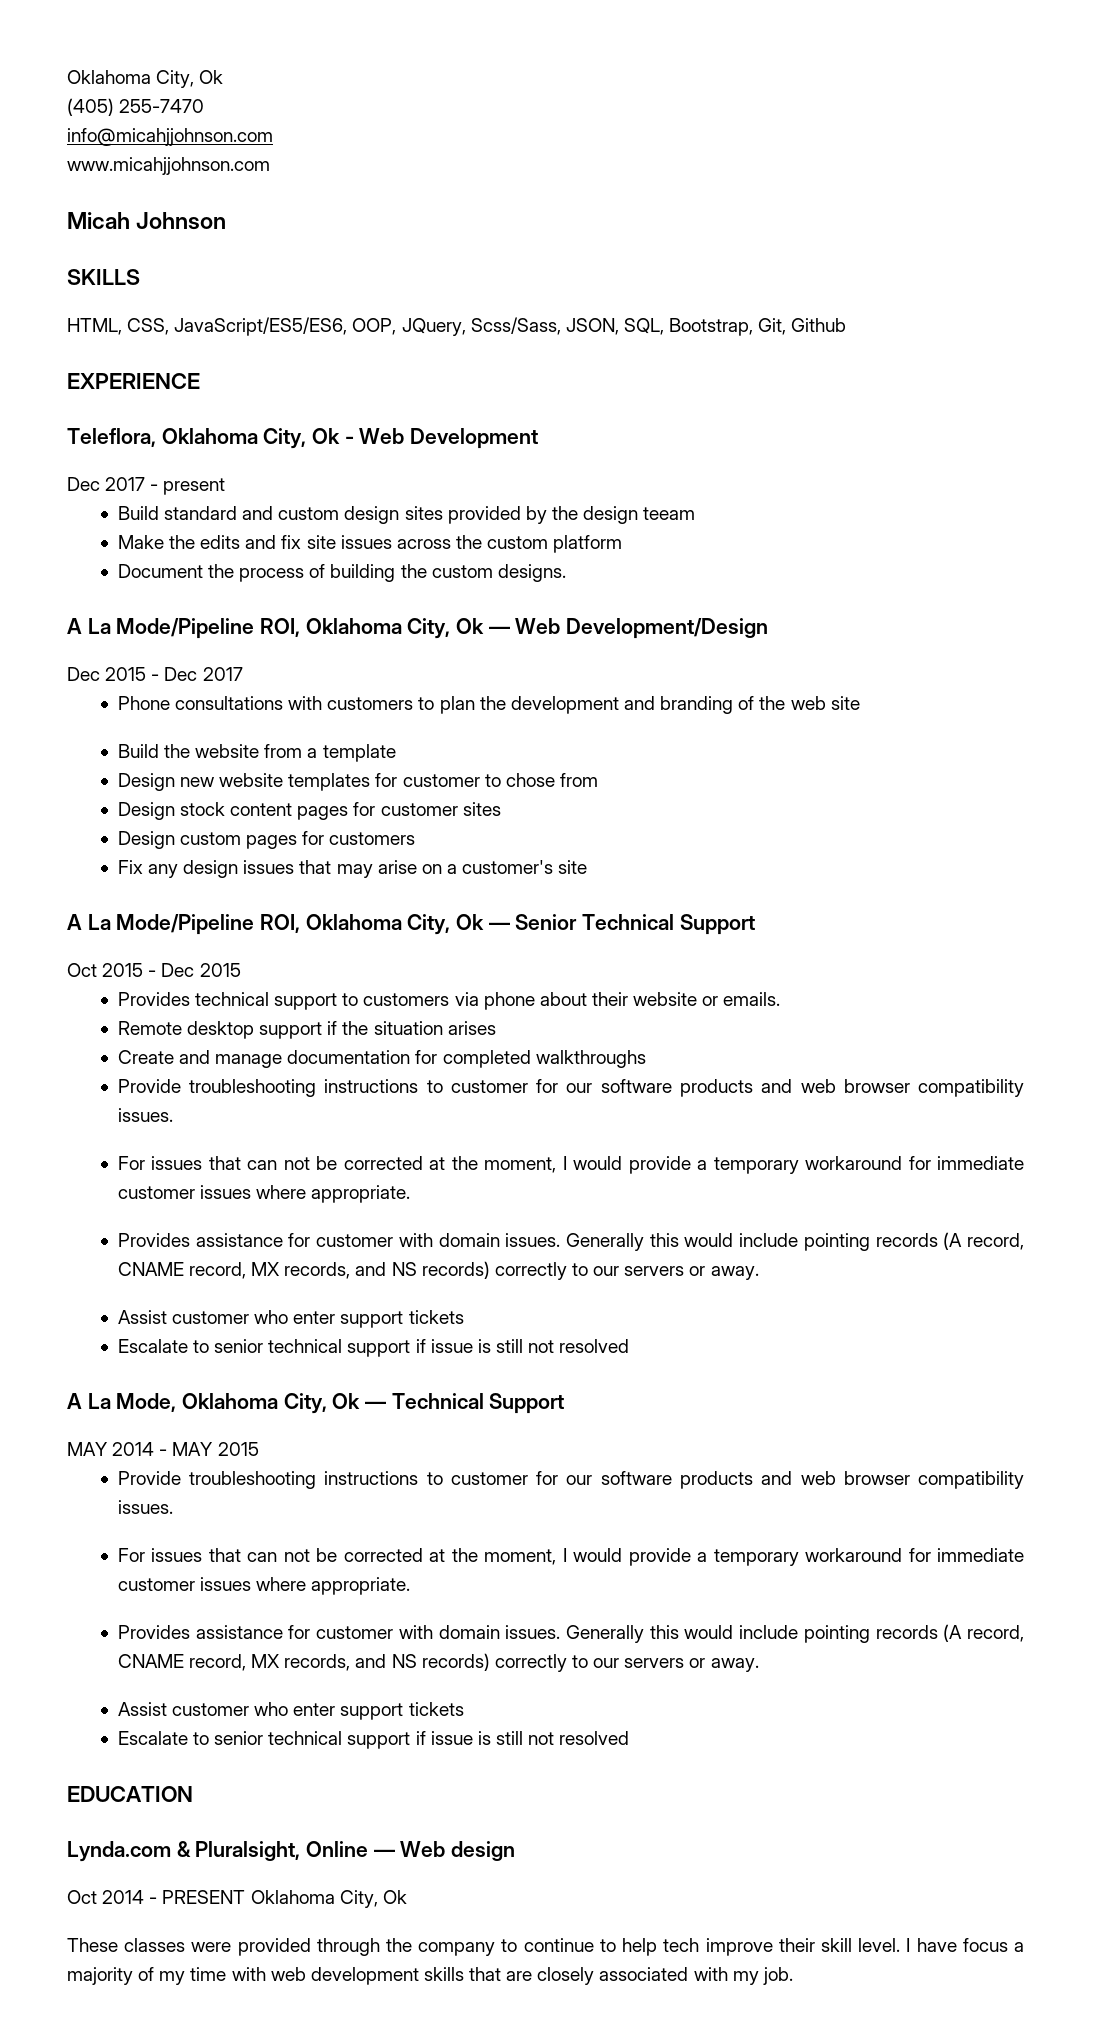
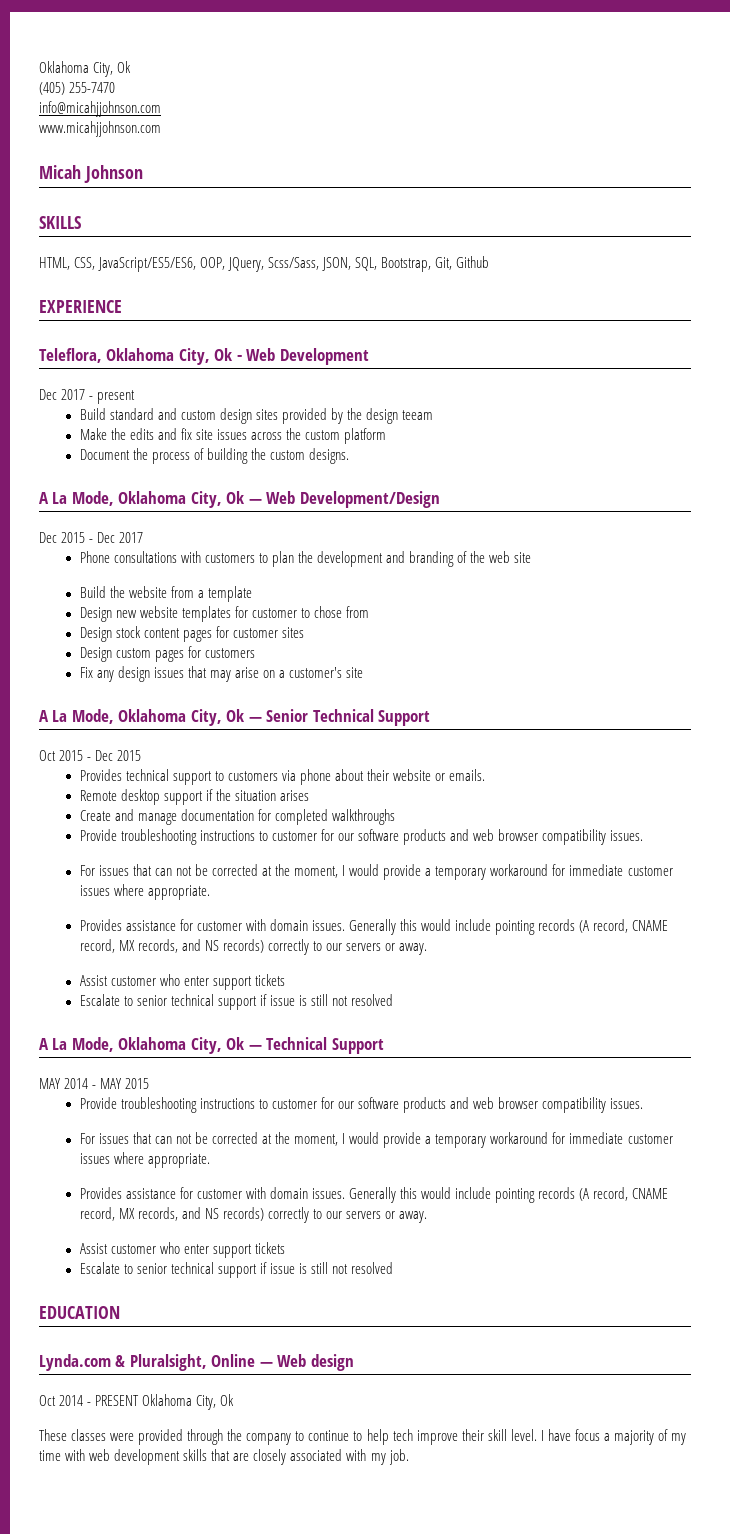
- A La Mode/Pipeline ROI, Oklahoma City, Ok — Web Development/Design
+ A La Mode, Oklahoma City, Ok — Web Development/Design
- A La Mode/Pipeline ROI, Oklahoma City, Ok — Senior Technical Support
+ A La Mode, Oklahoma City, Ok — Senior Technical Support

